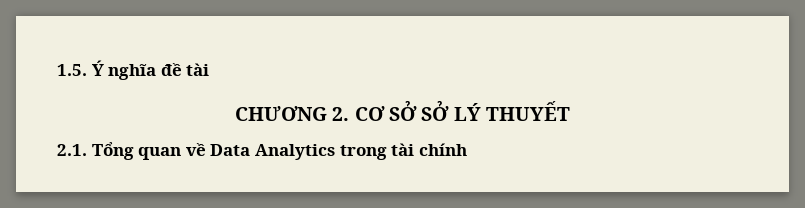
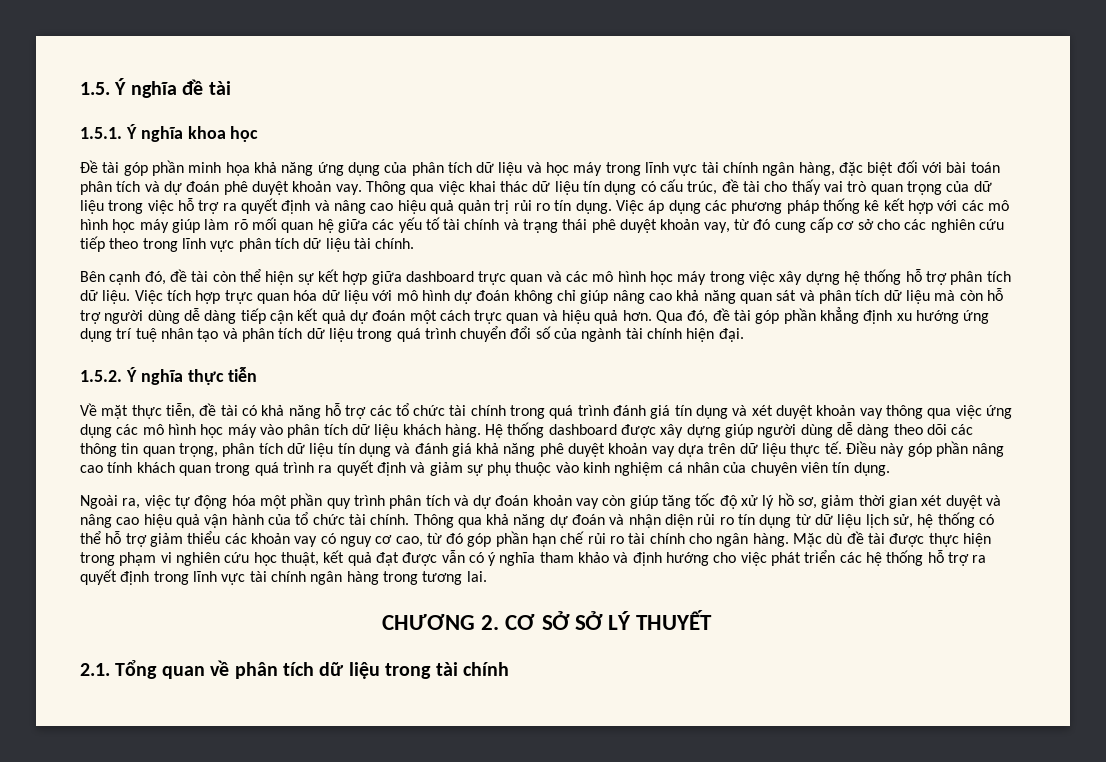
+ 1.5.1. Ý nghĩa khoa học
+ Đề tài góp phần minh họa khả năng ứng dụng của phân tích dữ liệu và học máy trong lĩnh vực tài chính ngân hàng, đặc biệt đối với bài toán phân tích và dự đoán phê duyệt khoản vay. Thông qua việc khai thác dữ liệu tín dụng có cấu trúc, đề tài cho thấy vai trò quan trọng của dữ liệu trong việc hỗ trợ ra quyết định và nâng cao hiệu quả quản trị rủi ro tín dụng. Việc áp dụng các phương pháp thống kê kết hợp với các mô hình học máy giúp làm rõ mối quan hệ giữa các yếu tố tài chính và trạng thái phê duyệt khoản vay, từ đó cung cấp cơ sở cho các nghiên cứu tiếp theo trong lĩnh vực phân tích dữ liệu tài chính.
+ Bên cạnh đó, đề tài còn thể hiện sự kết hợp giữa dashboard trực quan và các mô hình học máy trong việc xây dựng hệ thống hỗ trợ phân tích dữ liệu. Việc tích hợp trực quan hóa dữ liệu với mô hình dự đoán không chỉ giúp nâng cao khả năng quan sát và phân tích dữ liệu mà còn hỗ trợ người dùng dễ dàng tiếp cận kết quả dự đoán một cách trực quan và hiệu quả hơn. Qua đó, đề tài góp phần khẳng định xu hướng ứng dụng trí tuệ nhân tạo và phân tích dữ liệu trong quá trình chuyển đổi số của ngành tài chính hiện đại.
+ 1.5.2. Ý nghĩa thực tiễn
+ Về mặt thực tiễn, đề tài có khả năng hỗ trợ các tổ chức tài chính trong quá trình đánh giá tín dụng và xét duyệt khoản vay thông qua việc ứng dụng các mô hình học máy vào phân tích dữ liệu khách hàng. Hệ thống dashboard được xây dựng giúp người dùng dễ dàng theo dõi các thông tin quan trọng, phân tích dữ liệu tín dụng và đánh giá khả năng phê duyệt khoản vay dựa trên dữ liệu thực tế. Điều này góp phần nâng cao tính khách quan trong quá trình ra quyết định và giảm sự phụ thuộc vào kinh nghiệm cá nhân của chuyên viên tín dụng.
+ Ngoài ra, việc tự động hóa một phần quy trình phân tích và dự đoán khoản vay còn giúp tăng tốc độ xử lý hồ sơ, giảm thời gian xét duyệt và nâng cao hiệu quả vận hành của tổ chức tài chính. Thông qua khả năng dự đoán và nhận diện rủi ro tín dụng từ dữ liệu lịch sử, hệ thống có thể hỗ trợ giảm thiểu các khoản vay có nguy cơ cao, từ đó góp phần hạn chế rủi ro tài chính cho ngân hàng. Mặc dù đề tài được thực hiện trong phạm vi nghiên cứu học thuật, kết quả đạt được vẫn có ý nghĩa tham khảo và định hướng cho việc phát triển các hệ thống hỗ trợ ra quyết định trong lĩnh vực tài chính ngân hàng trong tương lai.
- 2.1. Tổng quan về Data Analytics trong tài chính
+ 2.1. Tổng quan về phân tích dữ liệu trong tài chính

